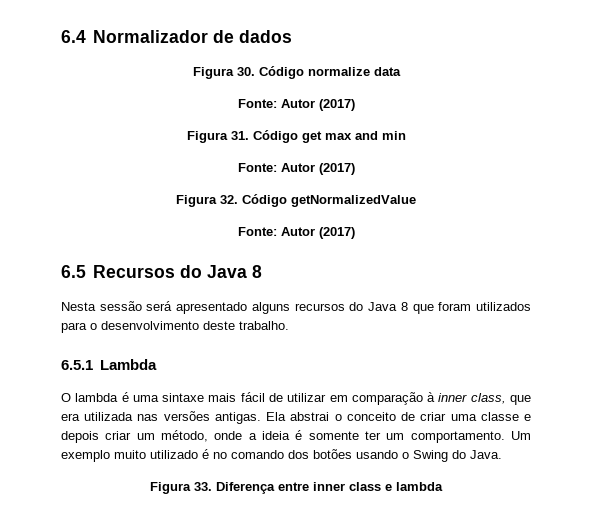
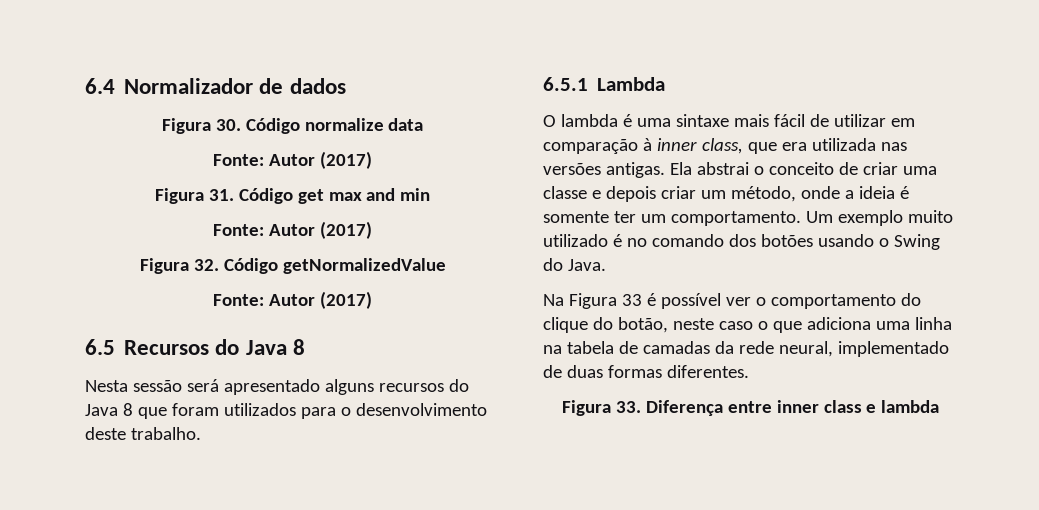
+ Na Figura 33 é possível ver o comportamento do clique do botão, neste caso o que adiciona uma linha na tabela de camadas da rede neural, implementado de duas formas diferentes.

